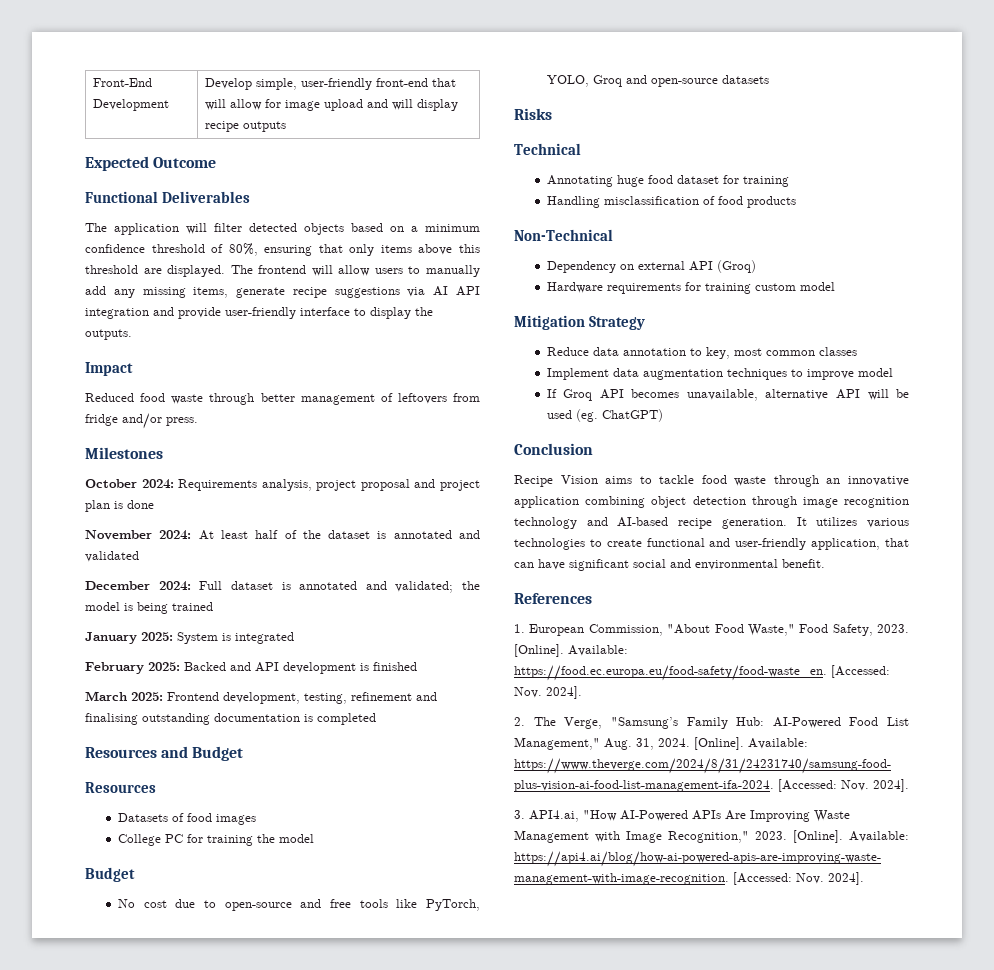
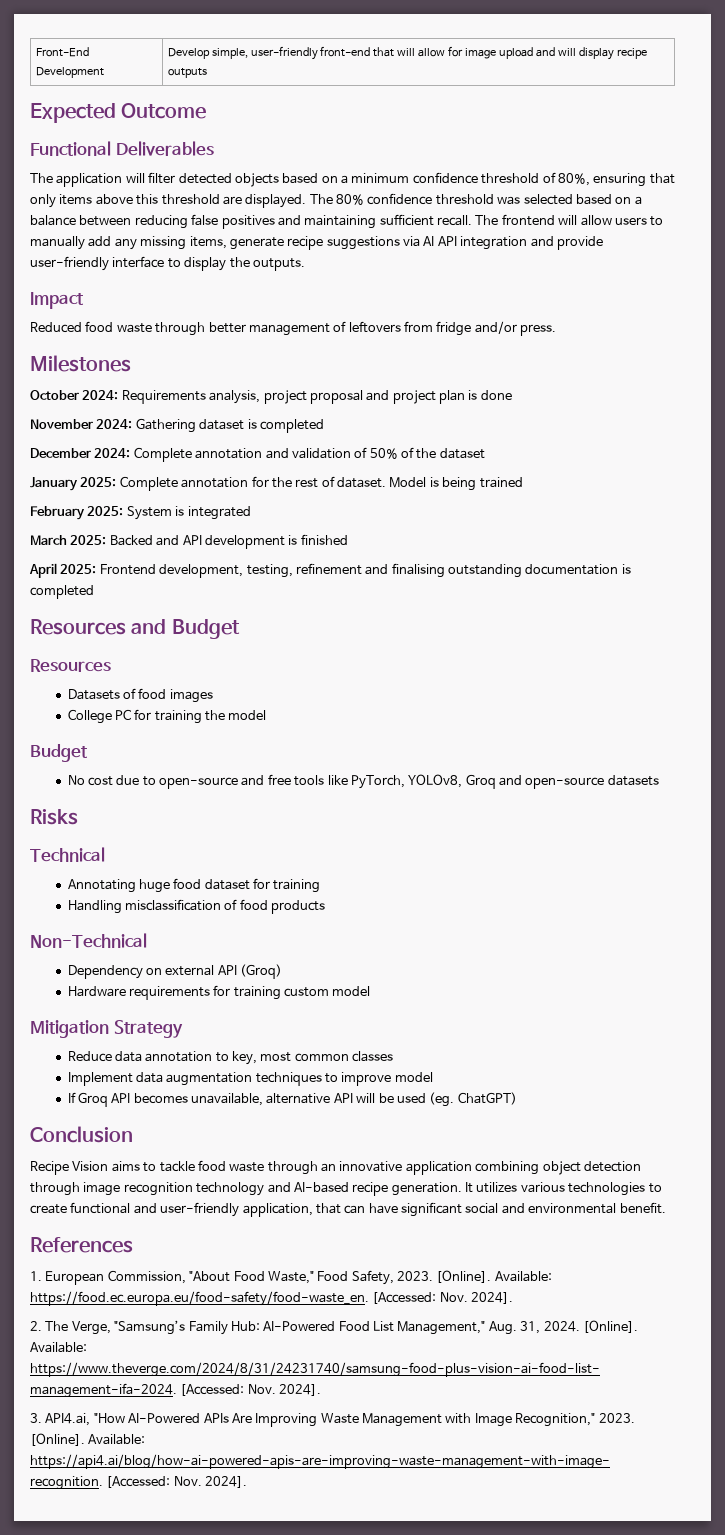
- The frontend will allow users to manually add any missing items, generate recipe suggestions via AI API integration and provide user-friendly interface to display the outputs.
+ The 80% confidence threshold was selected based on a balance between reducing false positives and maintaining sufficient recall. The frontend will allow users to manually add any missing items, generate recipe suggestions via AI API integration and provide user-friendly interface to display the outputs.
- November 2024: At least half of the dataset is annotated and validated
- December 2024: Full dataset is annotated and validated; the model is being trained
+ November 2024: Gathering dataset is completed
+ December 2024: Complete annotation and validation of 50% of the dataset
+ January 2025: Complete annotation for the rest of dataset. Model is being trained
- January 2025: System is integrated
+ February 2025: System is integrated
- February 2025: Backed and API development is finished
+ March 2025: Backed and API development is finished
- March 2025: Frontend development, testing, refinement and finalising outstanding documentation is completed
+ April 2025: Frontend development, testing, refinement and finalising outstanding documentation is completed
- No cost due to open-source and free tools like PyTorch, YOLO, Groq and open-source datasets
+ No cost due to open-source and free tools like PyTorch, YOLOv8, Groq and open-source datasets

